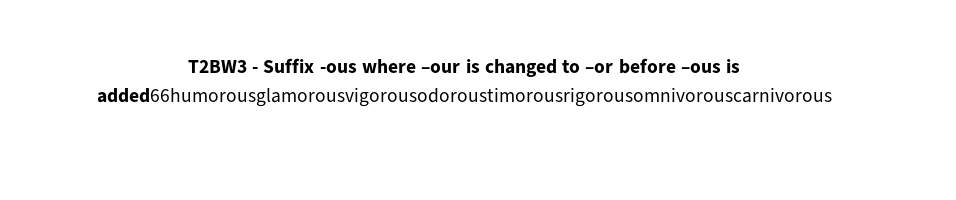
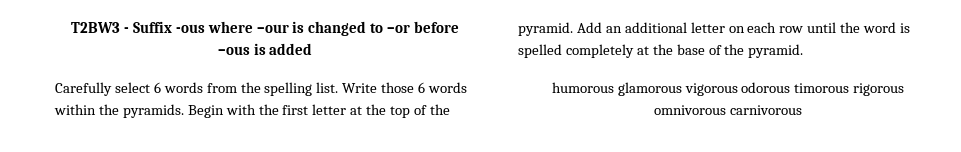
- T2BW3 - Suffix -ous where –our is changed to –or before –ous is added66humorousglamorousvigorousodoroustimorousrigorousomnivorouscarnivorous
+ T2BW3 - Suffix -ous where –our is changed to –or before –ous is added
+ Carefully select 6 words from the spelling list. Write those 6 words within the pyramids. Begin with the first letter at the top of the pyramid. Add an additional letter on each row until the word is spelled completely at the base of the pyramid.
+ humorous glamorous vigorous odorous timorous rigorous omnivorous carnivorous

